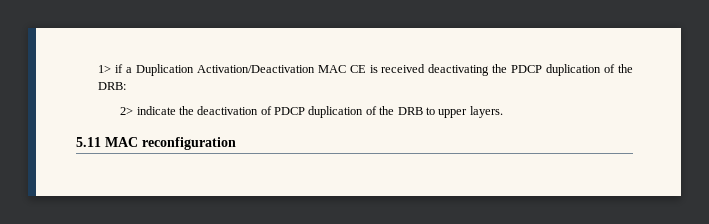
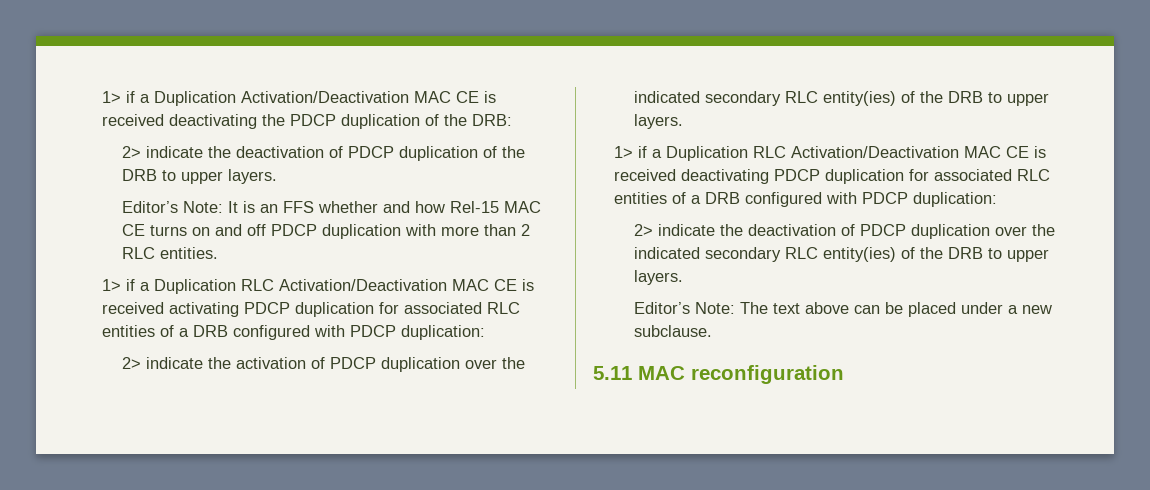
+ Editor’s Note: It is an FFS whether and how Rel-15 MAC CE turns on and off PDCP duplication with more than 2 RLC entities.
+ 1> if a Duplication RLC Activation/Deactivation MAC CE is received activating PDCP duplication for associated RLC entities of a DRB configured with PDCP duplication:
+ 2> indicate the activation of PDCP duplication over the indicated secondary RLC entity(ies) of the DRB to upper layers.
+ 1> if a Duplication RLC Activation/Deactivation MAC CE is received deactivating PDCP duplication for associated RLC entities of a DRB configured with PDCP duplication:
+ 2> indicate the deactivation of PDCP duplication over the indicated secondary RLC entity(ies) of the DRB to upper layers.
+ Editor’s Note: The text above can be placed under a new subclause.

